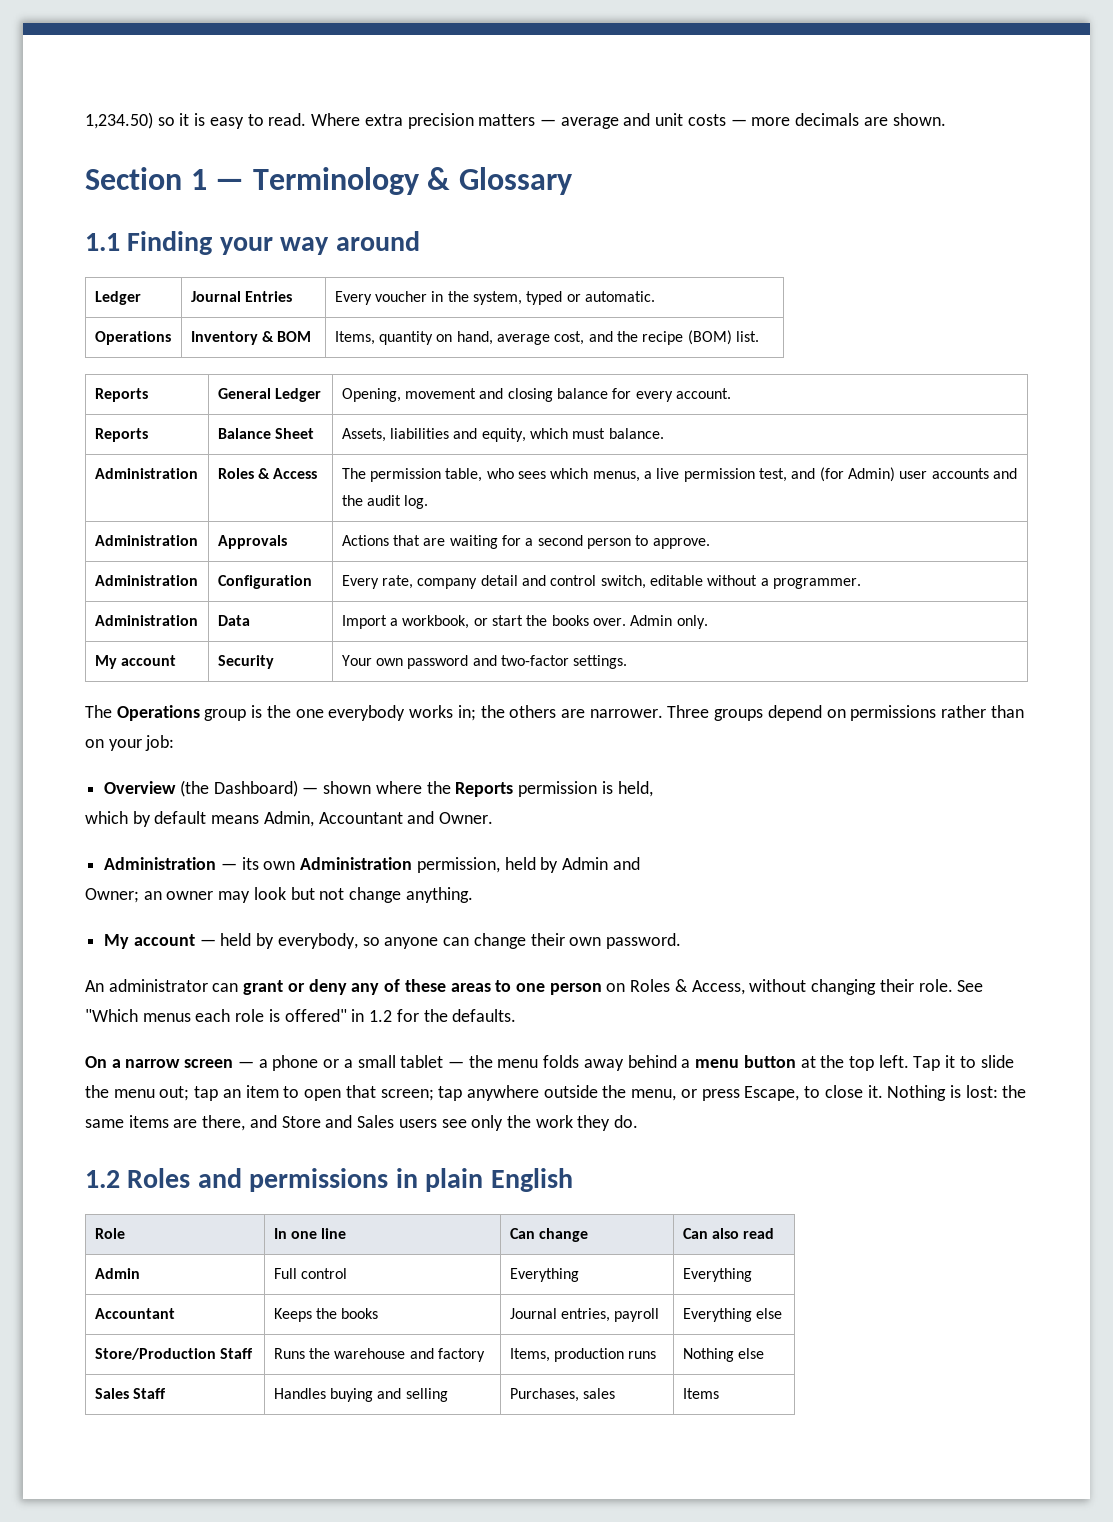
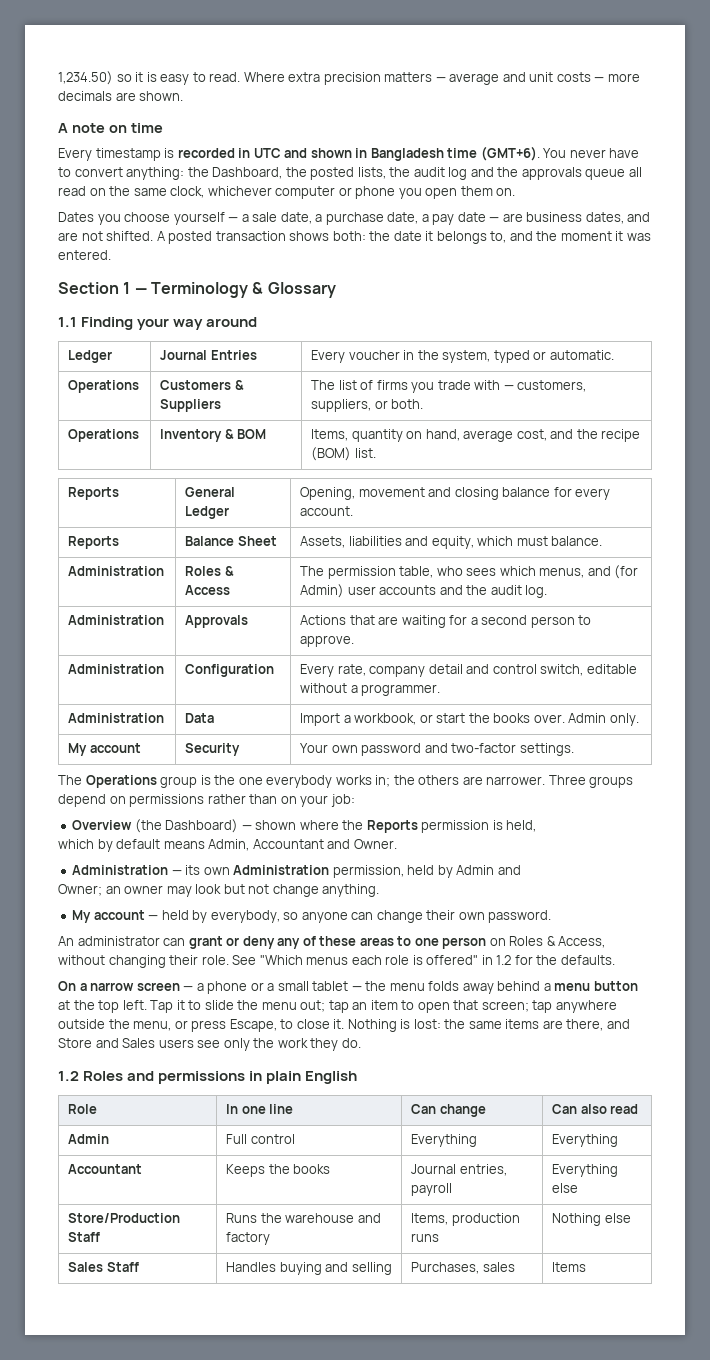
+ A note on time
+ Every timestamp is recorded in UTC and shown in Bangladesh time (GMT+6). You never have to convert anything: the Dashboard, the posted lists, the audit log and the approvals queue all read on the same clock, whichever computer or phone you open them on.
+ Dates you choose yourself — a sale date, a purchase date, a pay date — are business dates, and are not shifted. A posted transaction shows both: the date it belongs to, and the moment it was entered.
+ Operations | Customers & Suppliers | The list of firms you trade with — customers, suppliers, or both.
- Administration | Roles & Access | The permission table, who sees which menus, a live permission test, and (for Admin) user accounts and the audit log.
+ Administration | Roles & Access | The permission table, who sees which menus, and (for Admin) user accounts and the audit log.

